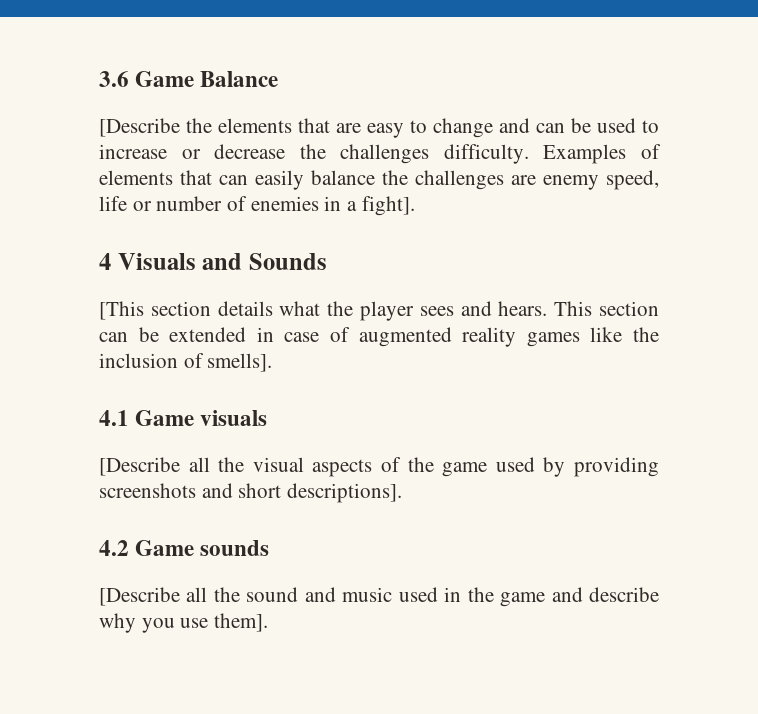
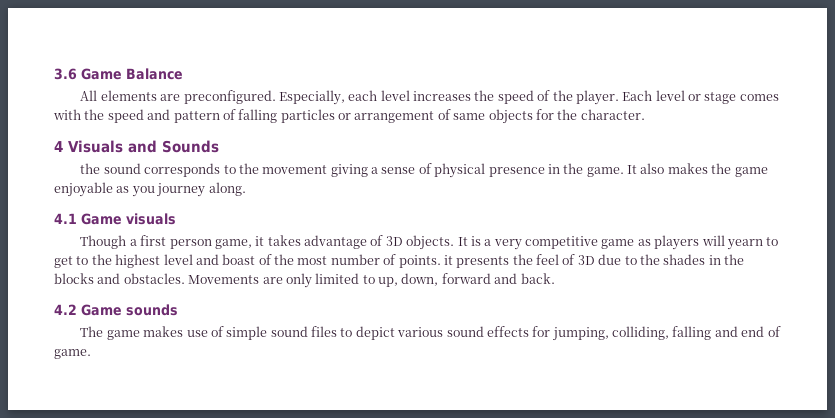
- [Describe the elements that are easy to change and can be used to increase or decrease the challenges difficulty. Examples of elements that can easily balance the challenges are enemy speed, life or number of enemies in a fight].
+ All elements are preconfigured. Especially, each level increases the speed of the player. Each level or stage comes with the speed and pattern of falling particles or arrangement of same objects for the character.
  4 Visuals and Sounds
- [This section details what the player sees and hears. This section can be extended in case of augmented reality games like the inclusion of smells].
+ the sound corresponds to the movement giving a sense of physical presence in the game. It also makes the game enjoyable as you journey along.
  4.1 Game visuals
- [Describe all the visual aspects of the game used by providing screenshots and short descriptions].
+ Though a first person game, it takes advantage of 3D objects. It is a very competitive game as players will yearn to get to the highest level and boast of the most number of points. it presents the feel of 3D due to the shades in the blocks and obstacles. Movements are only limited to up, down, forward and back.
  4.2 Game sounds
- [Describe all the sound and music used in the game and describe why you use them].
+ The game makes use of simple sound files to depict various sound effects for jumping, colliding, falling and end of game.

